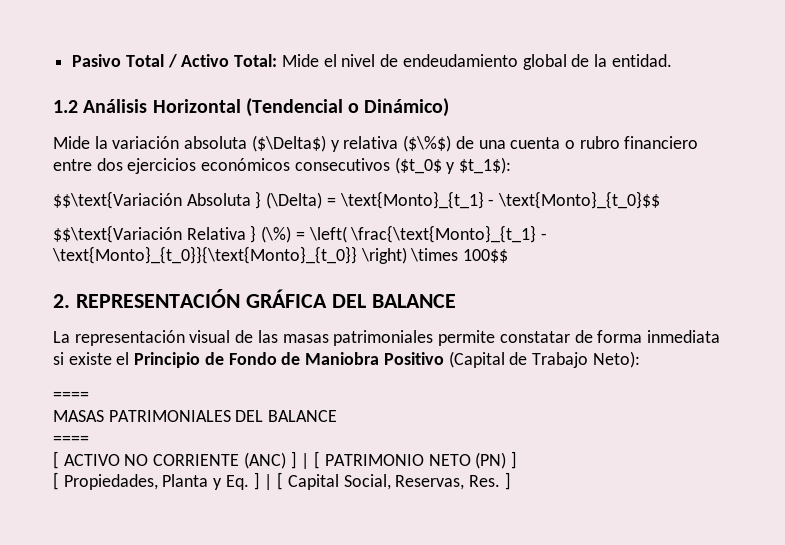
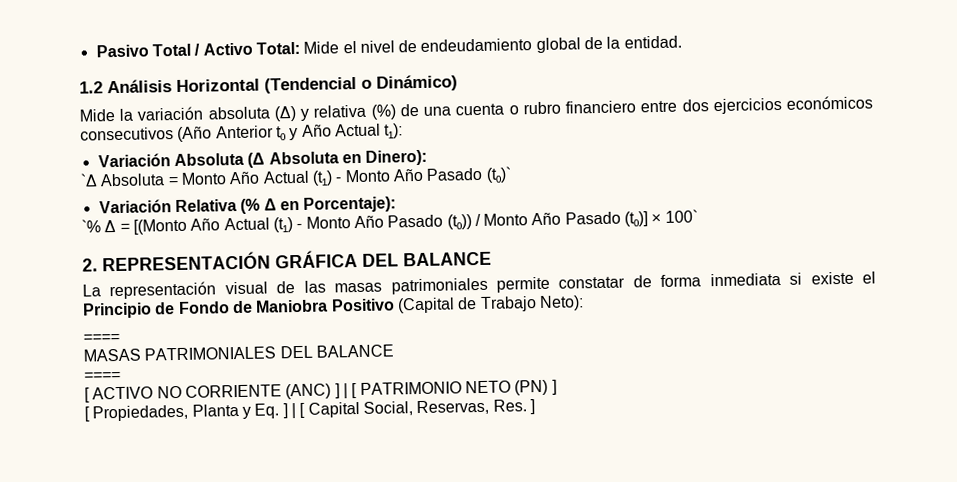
- Mide la variación absoluta ($\Delta$) y relativa ($\%$) de una cuenta o rubro financiero entre dos ejercicios económicos consecutivos ($t_0$ y $t_1$):
- $$\text{Variación Absoluta } (\Delta) = \text{Monto}_{t_1} - \text{Monto}_{t_0}$$
- $$\text{Variación Relativa } (\%) = \left( \frac{\text{Monto}_{t_1} - \text{Monto}_{t_0}}{\text{Monto}_{t_0}} \right) \times 100$$
+ Mide la variación absoluta (Δ) y relativa (%) de una cuenta o rubro financiero entre dos ejercicios económicos consecutivos (Año Anterior t₀ y Año Actual t₁):
+ Variación Absoluta (Δ Absoluta en Dinero):
+ `Δ Absoluta = Monto Año Actual (t₁) - Monto Año Pasado (t₀)`
+ Variación Relativa (% Δ en Porcentaje):
+ `% Δ = [(Monto Año Actual (t₁) - Monto Año Pasado (t₀)) / Monto Año Pasado (t₀)] × 100`

